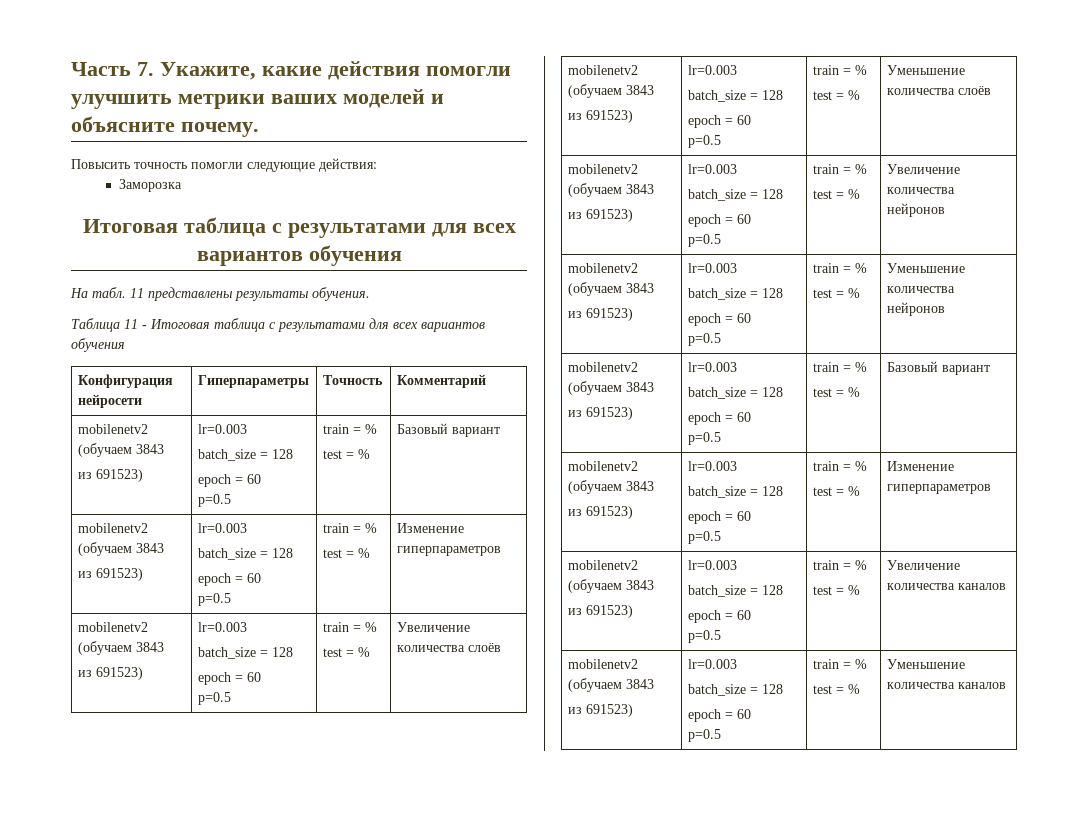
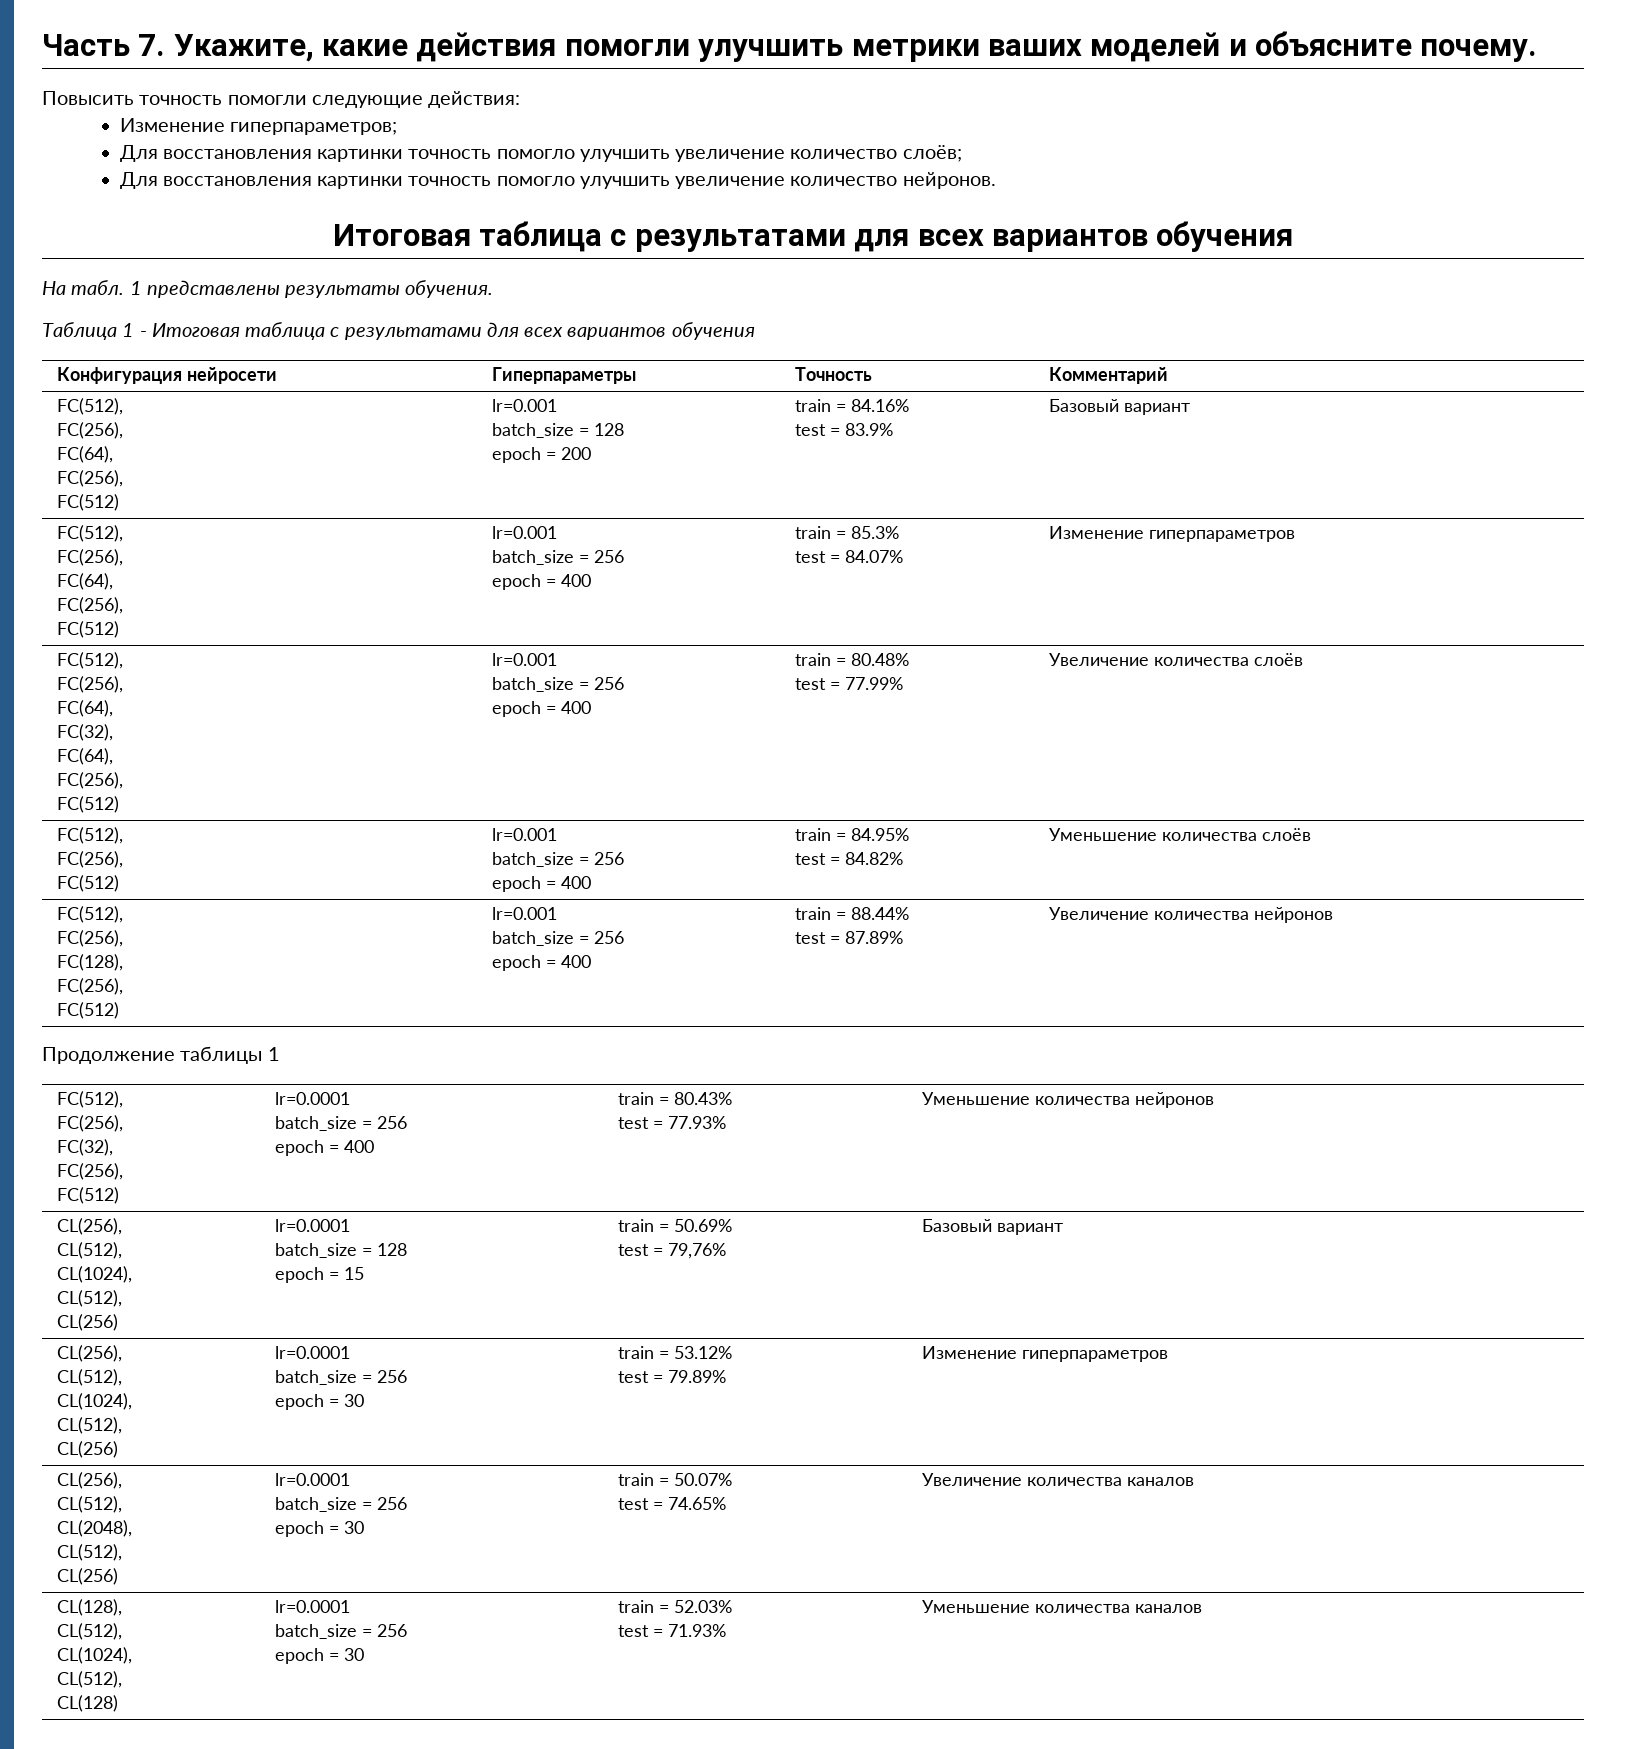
- Заморозка
+ Изменение гиперпараметров;
+ Для восстановления картинки точность помогло улучшить увеличение количество слоёв;
+ Для восстановления картинки точность помогло улучшить увеличение количество нейронов.
- 11 представлены результаты обучения.
+ 1 представлены результаты обучения.
- Таблица 11 - Итоговая таблица с результатами для всех вариантов обучения
+ Таблица 1 - Итоговая таблица с результатами для всех вариантов обучения
  Конфигурация нейросети | Гиперпараметры | Точность | Комментарий
- mobilenetv2 (обучаем 3843
- из 691523) | lr=0.003
+ FC(512),
+ FC(256),
+ FC(64),
+ FC(256),
+ FC(512) | lr=0.001
  batch_size = 128
- epoch = 60
- p=0.5 | train = %
- test = % | Базовый вариант
- mobilenetv2 (обучаем 3843
- из 691523) | lr=0.003
+ epoch = 200 | train = 84.16%
+ test = 83.9% | Базовый вариант
+ FC(512),
+ FC(256),
+ FC(64),
+ FC(256),
+ FC(512) | lr=0.001
+ batch_size = 256
+ epoch = 400 | train = 85.3%
+ test = 84.07% | Изменение гиперпараметров
+ FC(512),
+ FC(256),
+ FC(64),
+ FC(32),
+ FC(64),
+ FC(256),
+ FC(512) | lr=0.001
+ batch_size = 256
+ epoch = 400 | train = 80.48%
+ test = 77.99% | Увеличение количества слоёв
+ FC(512),
+ FC(256),
+ FC(512) | lr=0.001
+ batch_size = 256
+ epoch = 400 | train = 84.95%
+ test = 84.82% | Уменьшение количества слоёв
+ FC(512),
+ FC(256),
+ FC(128),
+ FC(256),
+ FC(512) | lr=0.001
+ batch_size = 256
+ epoch = 400 | train = 88.44%
+ test = 87.89% | Увеличение количества нейронов
+ Продолжение таблицы 1
+ FC(512),
+ FC(256),
+ FC(32),
+ FC(256),
+ FC(512) | lr=0.0001
+ batch_size = 256
+ epoch = 400 | train = 80.43%
+ test = 77.93% | Уменьшение количества нейронов
+ CL(256),
+ CL(512),
+ CL(1024),
+ CL(512),
+ CL(256) | lr=0.0001
  batch_size = 128
- epoch = 60
- p=0.5 | train = %
- test = % | Изменение гиперпараметров
- mobilenetv2 (обучаем 3843
- из 691523) | lr=0.003
- batch_size = 128
- epoch = 60
- p=0.5 | train = %
- test = % | Увеличение количества слоёв
- mobilenetv2 (обучаем 3843
- из 691523) | lr=0.003
- batch_size = 128
- epoch = 60
- p=0.5 | train = %
- test = % | Уменьшение количества слоёв
- mobilenetv2 (обучаем 3843
- из 691523) | lr=0.003
- batch_size = 128
- epoch = 60
- p=0.5 | train = %
- test = % | Увеличение количества нейронов
- mobilenetv2 (обучаем 3843
- из 691523) | lr=0.003
- batch_size = 128
- epoch = 60
- p=0.5 | train = %
- test = % | Уменьшение количества нейронов
- mobilenetv2 (обучаем 3843
- из 691523) | lr=0.003
- batch_size = 128
- epoch = 60
- p=0.5 | train = %
- test = % | Базовый вариант
- mobilenetv2 (обучаем 3843
- из 691523) | lr=0.003
- batch_size = 128
- epoch = 60
- p=0.5 | train = %
- test = % | Изменение гиперпараметров
- mobilenetv2 (обучаем 3843
- из 691523) | lr=0.003
- batch_size = 128
- epoch = 60
- p=0.5 | train = %
- test = % | Увеличение количества каналов
- mobilenetv2 (обучаем 3843
- из 691523) | lr=0.003
- batch_size = 128
- epoch = 60
- p=0.5 | train = %
- test = % | Уменьшение количества каналов
+ epoch = 15 | train = 50.69%
+ test = 79,76% | Базовый вариант
+ CL(256),
+ CL(512),
+ CL(1024),
+ CL(512),
+ CL(256) | lr=0.0001
+ batch_size = 256
+ epoch = 30 | train = 53.12%
+ test = 79.89% | Изменение гиперпараметров
+ CL(256),
+ CL(512),
+ CL(2048),
+ CL(512),
+ CL(256) | lr=0.0001
+ batch_size = 256
+ epoch = 30 | train = 50.07%
+ test = 74.65% | Увеличение количества каналов
+ CL(128),
+ CL(512),
+ CL(1024),
+ CL(512),
+ CL(128) | lr=0.0001
+ batch_size = 256
+ epoch = 30 | train = 52.03%
+ test = 71.93% | Уменьшение количества каналов

